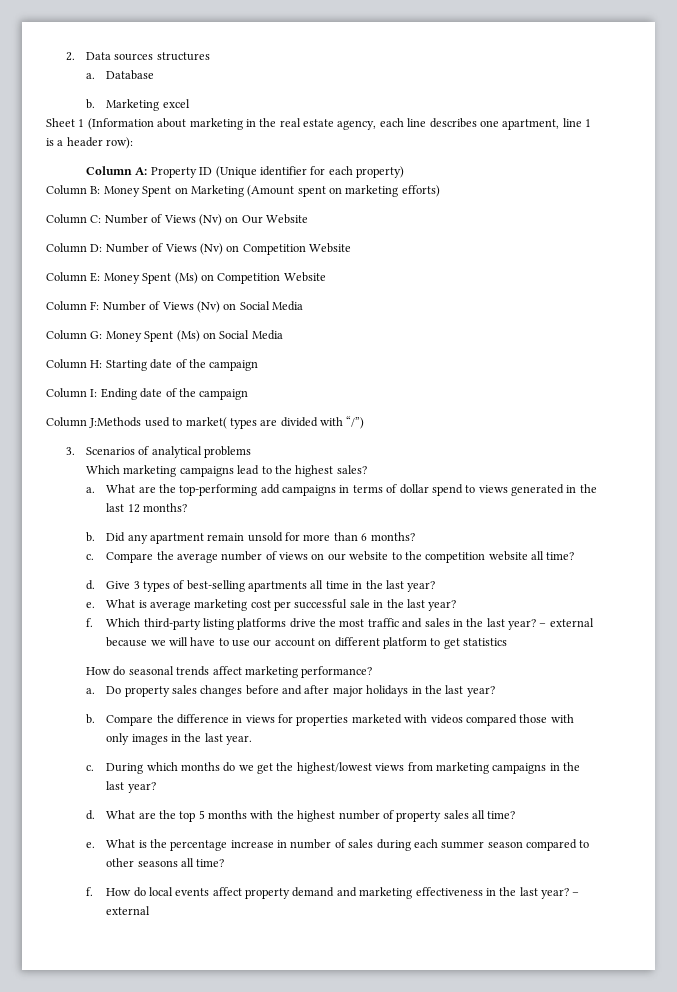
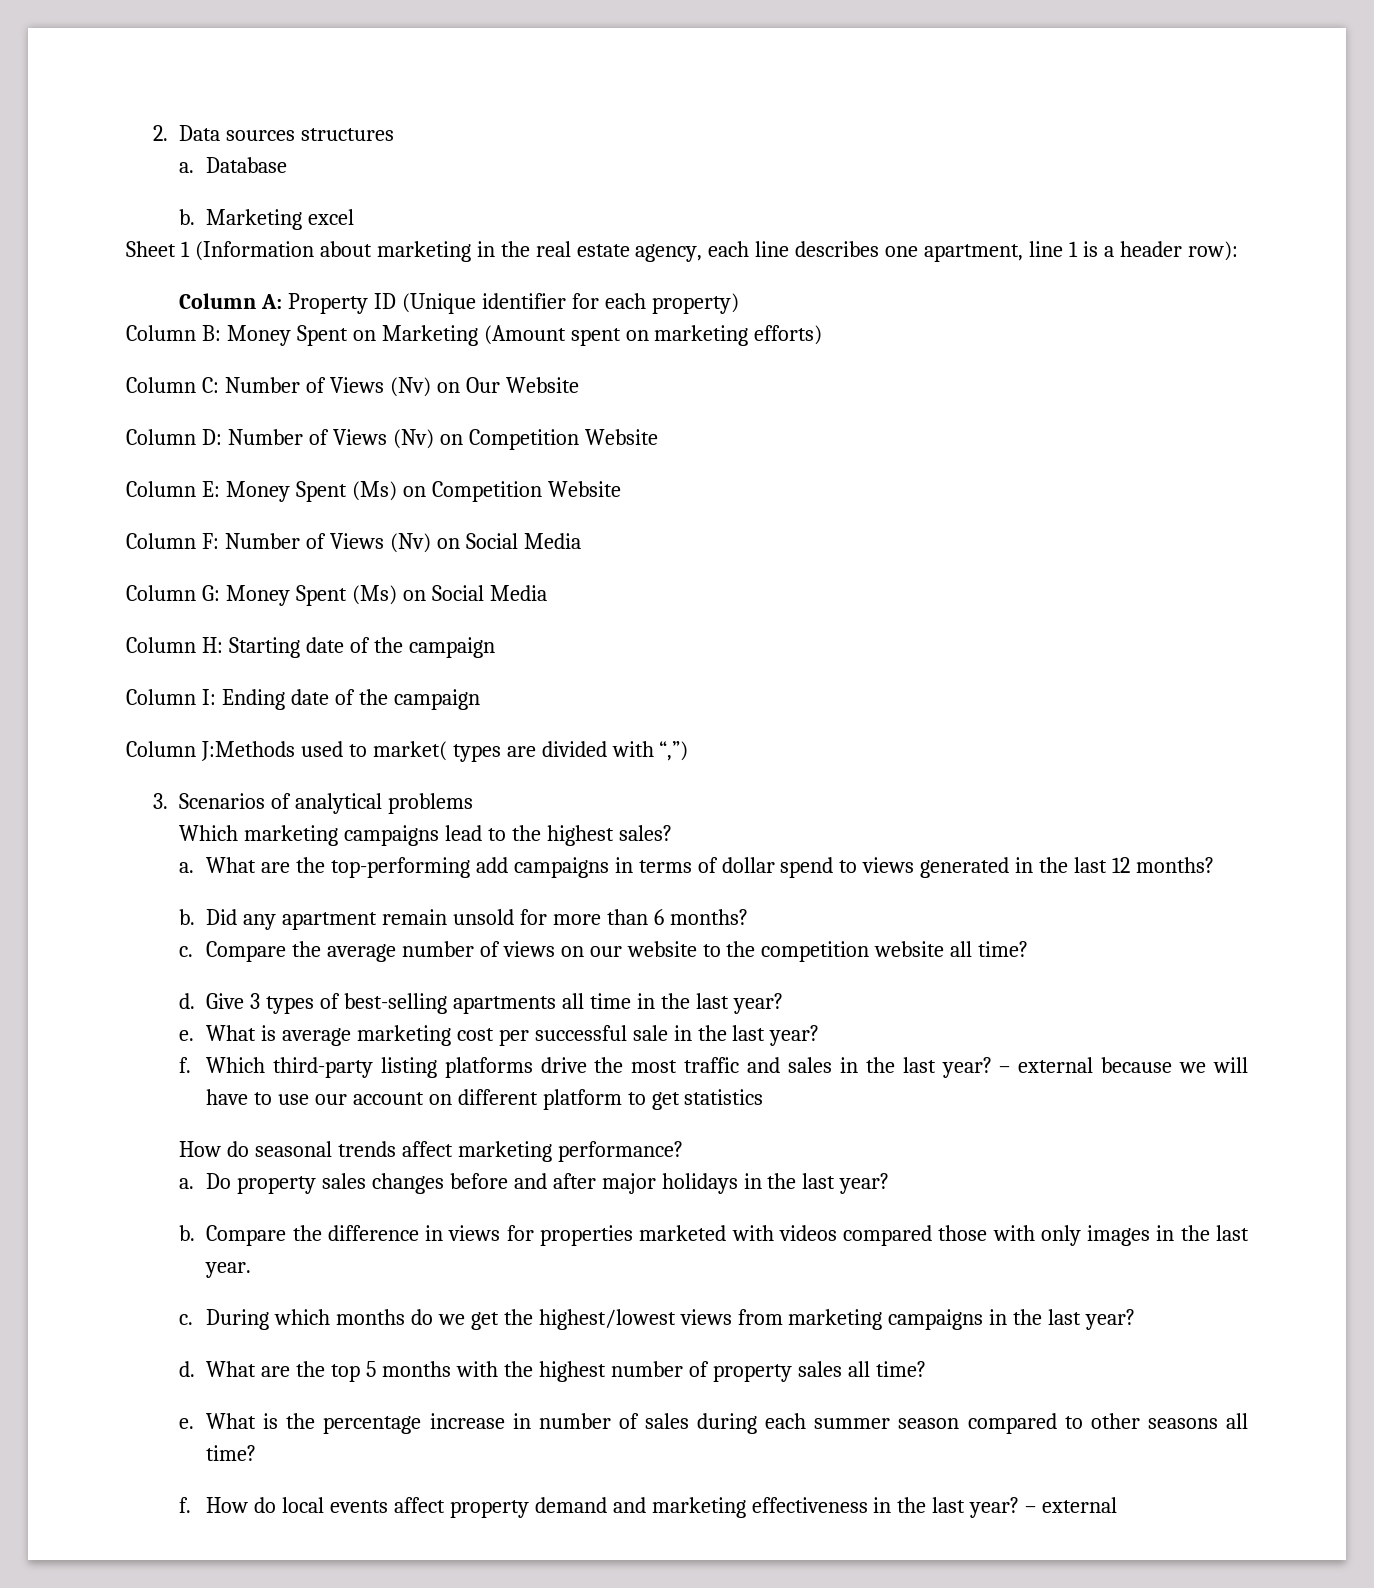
- Column J:Methods used to market( types are divided with “/”)
+ Column J:Methods used to market( types are divided with “,”)

